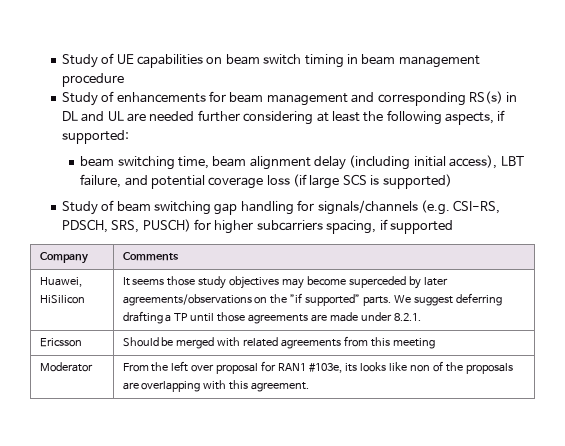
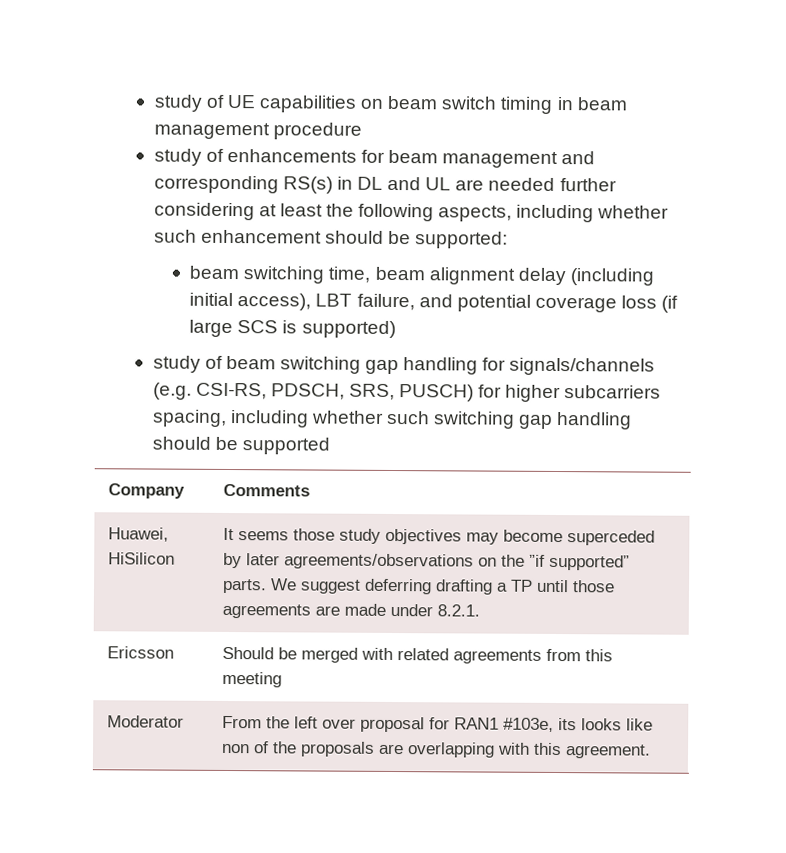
- Study of UE capabilities on beam switch timing in beam management procedure
+ study of UE capabilities on beam switch timing in beam management procedure
- Study of enhancements for beam management and corresponding RS(s) in DL and UL are needed further considering at least the following aspects, if supported:
+ study of enhancements for beam management and corresponding RS(s) in DL and UL are needed further considering at least the following aspects, including whether such enhancement should be supported:
- Study of beam switching gap handling for signals/channels (e.g. CSI-RS, PDSCH, SRS, PUSCH) for higher subcarriers spacing, if supported
+ study of beam switching gap handling for signals/channels (e.g. CSI-RS, PDSCH, SRS, PUSCH) for higher subcarriers spacing, including whether such switching gap handling should be supported

